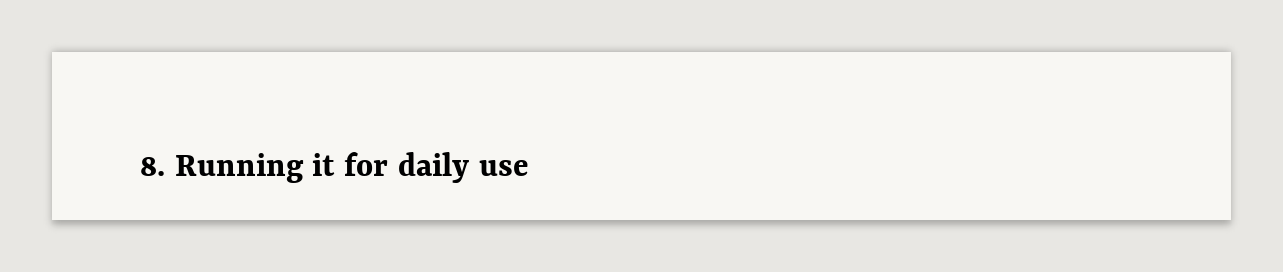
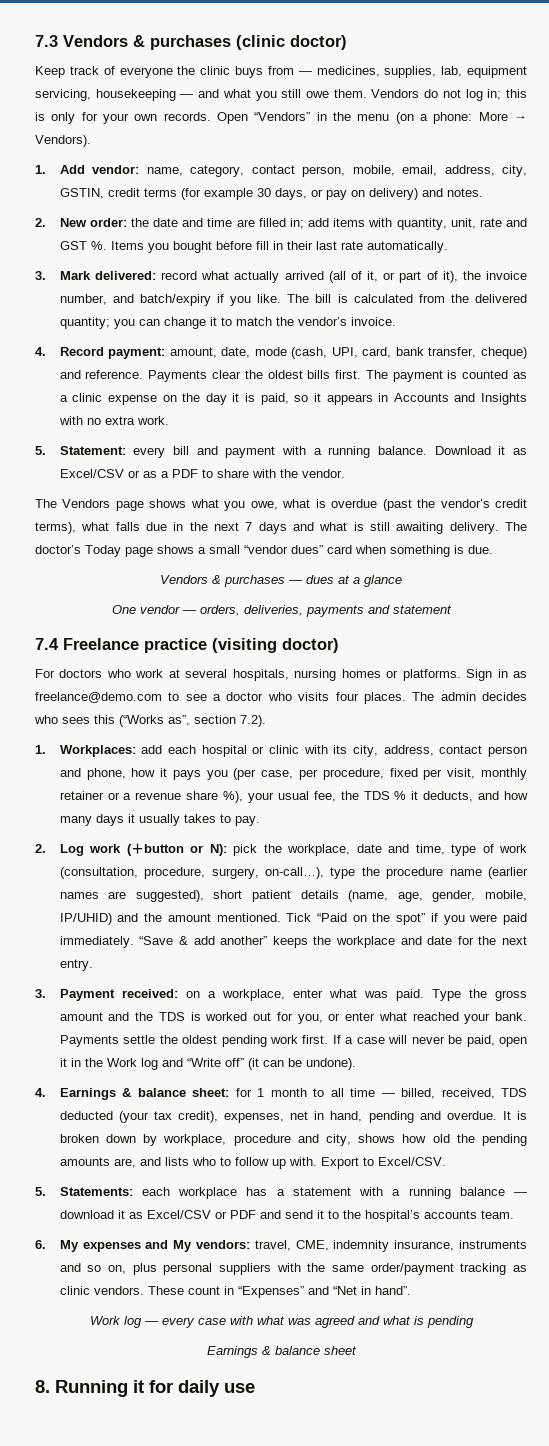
+ 7.3 Vendors & purchases (clinic doctor)
+ Keep track of everyone the clinic buys from — medicines, supplies, lab, equipment servicing, housekeeping — and what you still owe them. Vendors do not log in; this is only for your own records. Open “Vendors” in the menu (on a phone: More → Vendors).
+ 1. Add vendor: name, category, contact person, mobile, email, address, city, GSTIN, credit terms (for example 30 days, or pay on delivery) and notes.
+ 2. New order: the date and time are filled in; add items with quantity, unit, rate and GST %. Items you bought before fill in their last rate automatically.
+ 3. Mark delivered: record what actually arrived (all of it, or part of it), the invoice number, and batch/expiry if you like. The bill is calculated from the delivered quantity; you can change it to match the vendor’s invoice.
+ 4. Record payment: amount, date, mode (cash, UPI, card, bank transfer, cheque) and reference. Payments clear the oldest bills first. The payment is counted as a clinic expense on the day it is paid, so it appears in Accounts and Insights with no extra work.
+ 5. Statement: every bill and payment with a running balance. Download it as Excel/CSV or as a PDF to share with the vendor.
+ The Vendors page shows what you owe, what is overdue (past the vendor’s credit terms), what falls due in the next 7 days and what is still awaiting delivery. The doctor’s Today page shows a small “vendor dues” card when something is due.
+ Vendors & purchases — dues at a glance
+ One vendor — orders, deliveries, payments and statement
+ 7.4 Freelance practice (visiting doctor)
+ For doctors who work at several hospitals, nursing homes or platforms. Sign in as freelance@demo.com to see a doctor who visits four places. The admin decides who sees this (“Works as”, section 7.2).
+ 1. Workplaces: add each hospital or clinic with its city, address, contact person and phone, how it pays you (per case, per procedure, fixed per visit, monthly retainer or a revenue share %), your usual fee, the TDS % it deducts, and how many days it usually takes to pay.
+ 2. Log work (＋button or N): pick the workplace, date and time, type of work (consultation, procedure, surgery, on-call…), type the procedure name (earlier names are suggested), short patient details (name, age, gender, mobile, IP/UHID) and the amount mentioned. Tick “Paid on the spot” if you were paid immediately. “Save & add another” keeps the workplace and date for the next entry.
+ 3. Payment received: on a workplace, enter what was paid. Type the gross amount and the TDS is worked out for you, or enter what reached your bank. Payments settle the oldest pending work first. If a case will never be paid, open it in the Work log and “Write off” (it can be undone).
+ 4. Earnings & balance sheet: for 1 month to all time — billed, received, TDS deducted (your tax credit), expenses, net in hand, pending and overdue. It is broken down by workplace, procedure and city, shows how old the pending amounts are, and lists who to follow up with. Export to Excel/CSV.
+ 5. Statements: each workplace has a statement with a running balance — download it as Excel/CSV or PDF and send it to the hospital’s accounts team.
+ 6. My expenses and My vendors: travel, CME, indemnity insurance, instruments and so on, plus personal suppliers with the same order/payment tracking as clinic vendors. These count in “Expenses” and “Net in hand”.
+ Work log — every case with what was agreed and what is pending
+ Earnings & balance sheet

